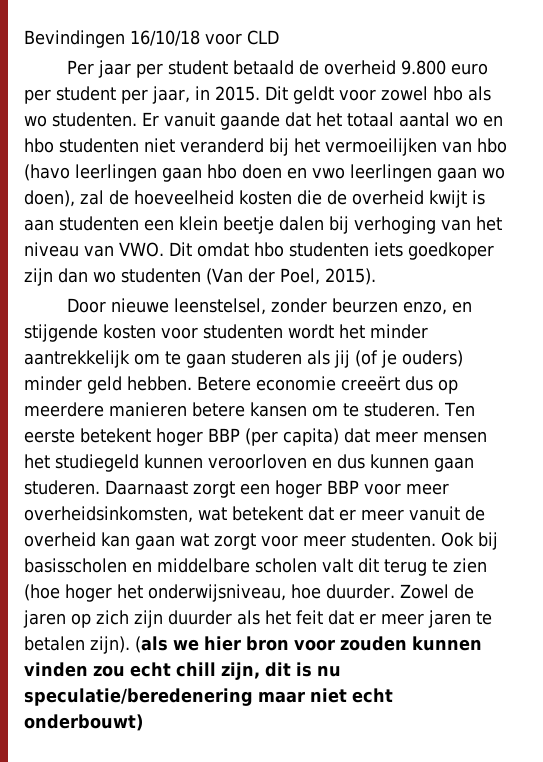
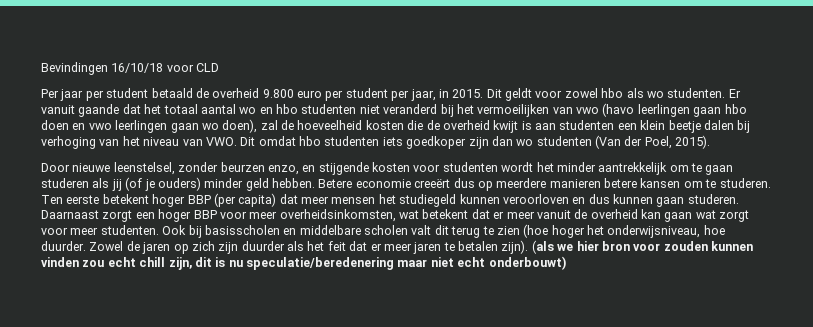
- Er vanuit gaande dat het totaal aantal wo en hbo studenten niet veranderd bij het vermoeilijken van hbo (havo leerlingen gaan hbo doen en vwo leerlingen gaan wo doen), zal de hoeveelheid kosten die de overheid kwijt is aan studenten een klein beetje dalen bij verhoging van het niveau van VWO. Dit omdat hbo studenten iets goedkoper zijn dan wo studenten (Van der Poel, 2015).
+ Er vanuit gaande dat het totaal aantal wo en hbo studenten niet veranderd bij het vermoeilijken van vwo (havo leerlingen gaan hbo doen en vwo leerlingen gaan wo doen), zal de hoeveelheid kosten die de overheid kwijt is aan studenten een klein beetje dalen bij verhoging van het niveau van VWO. Dit omdat hbo studenten iets goedkoper zijn dan wo studenten (Van der Poel, 2015).

